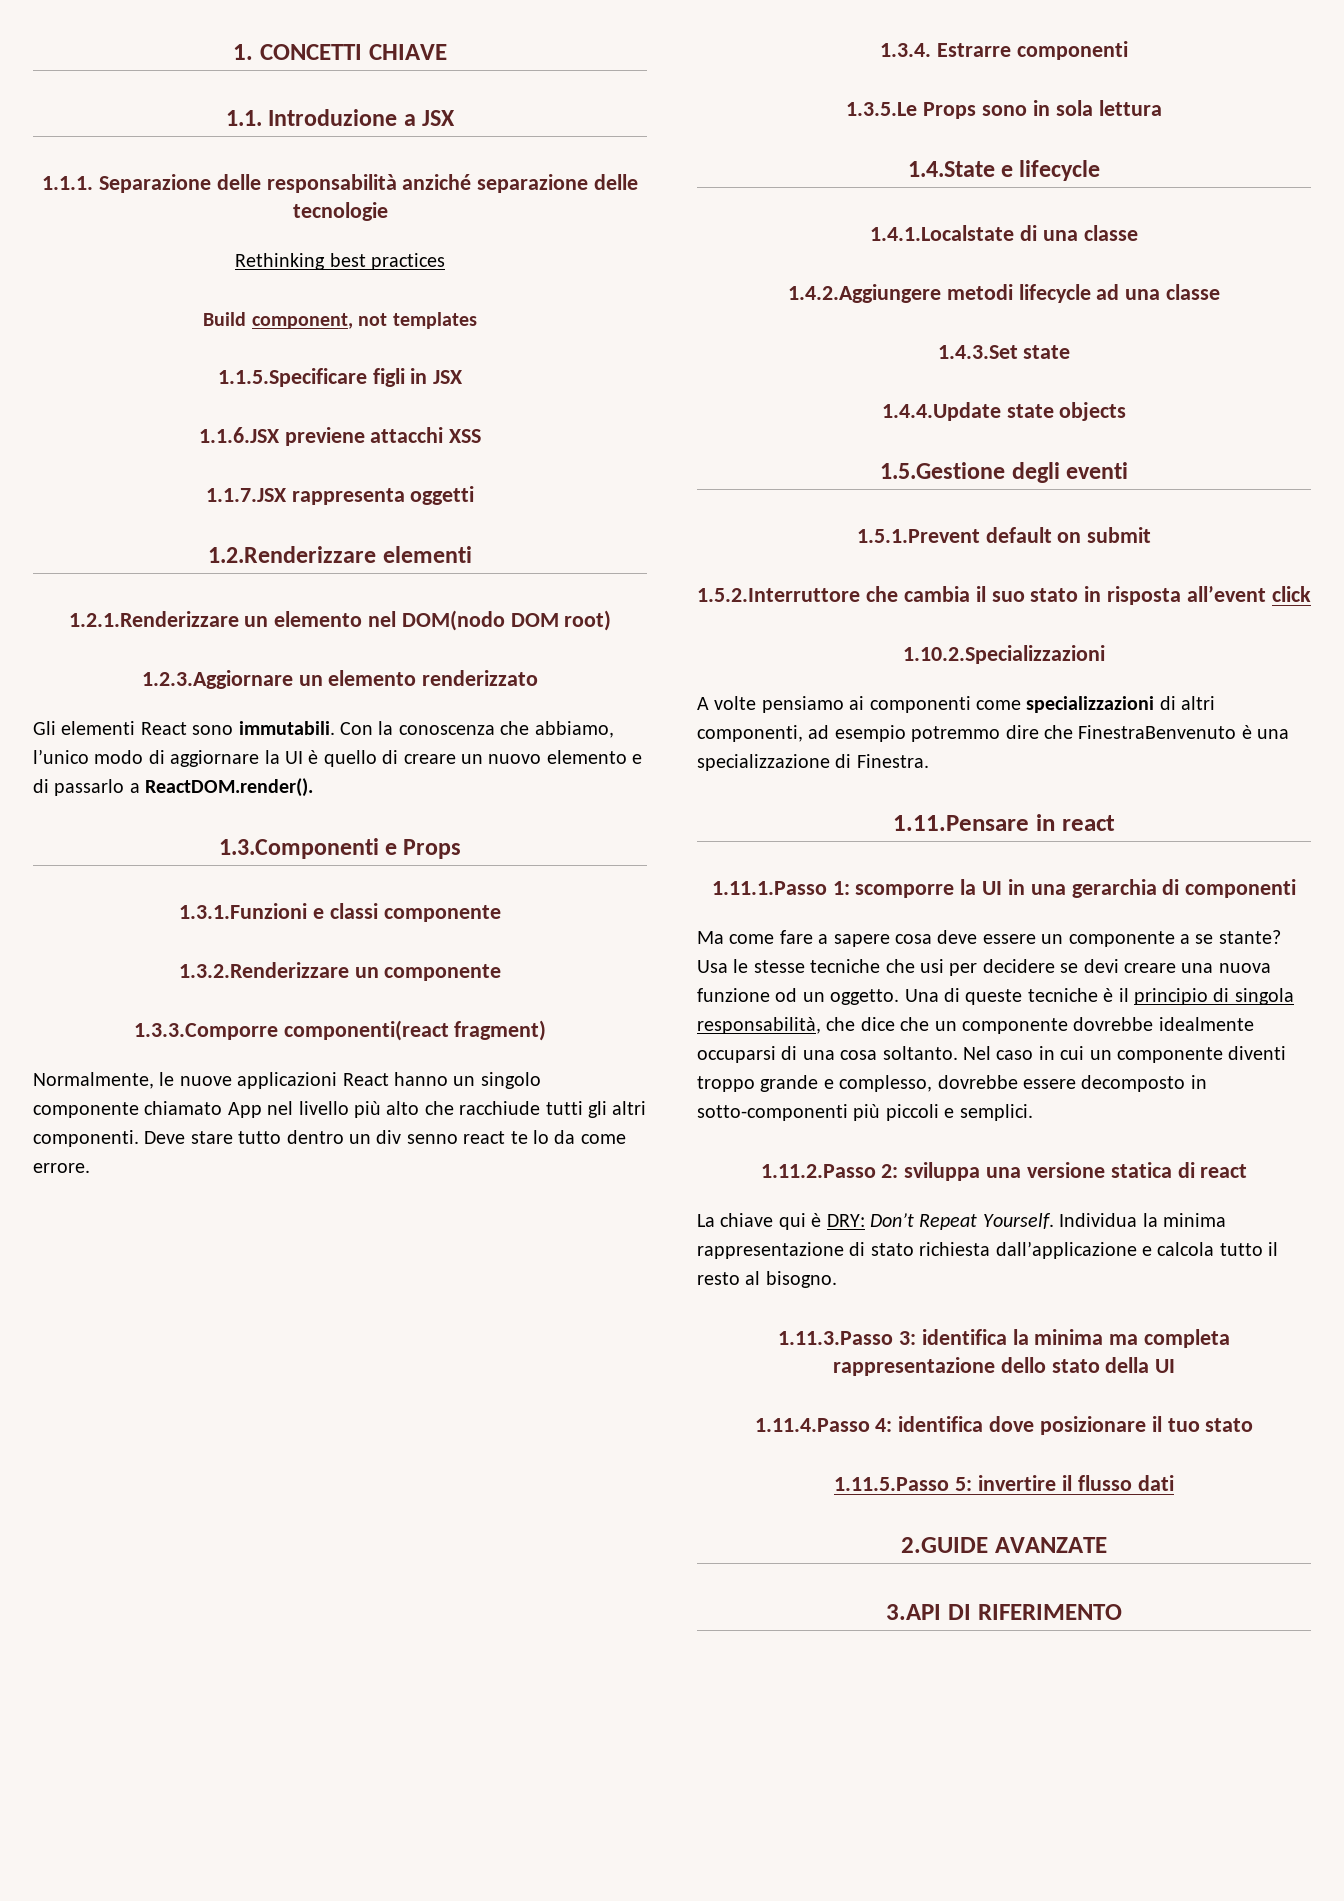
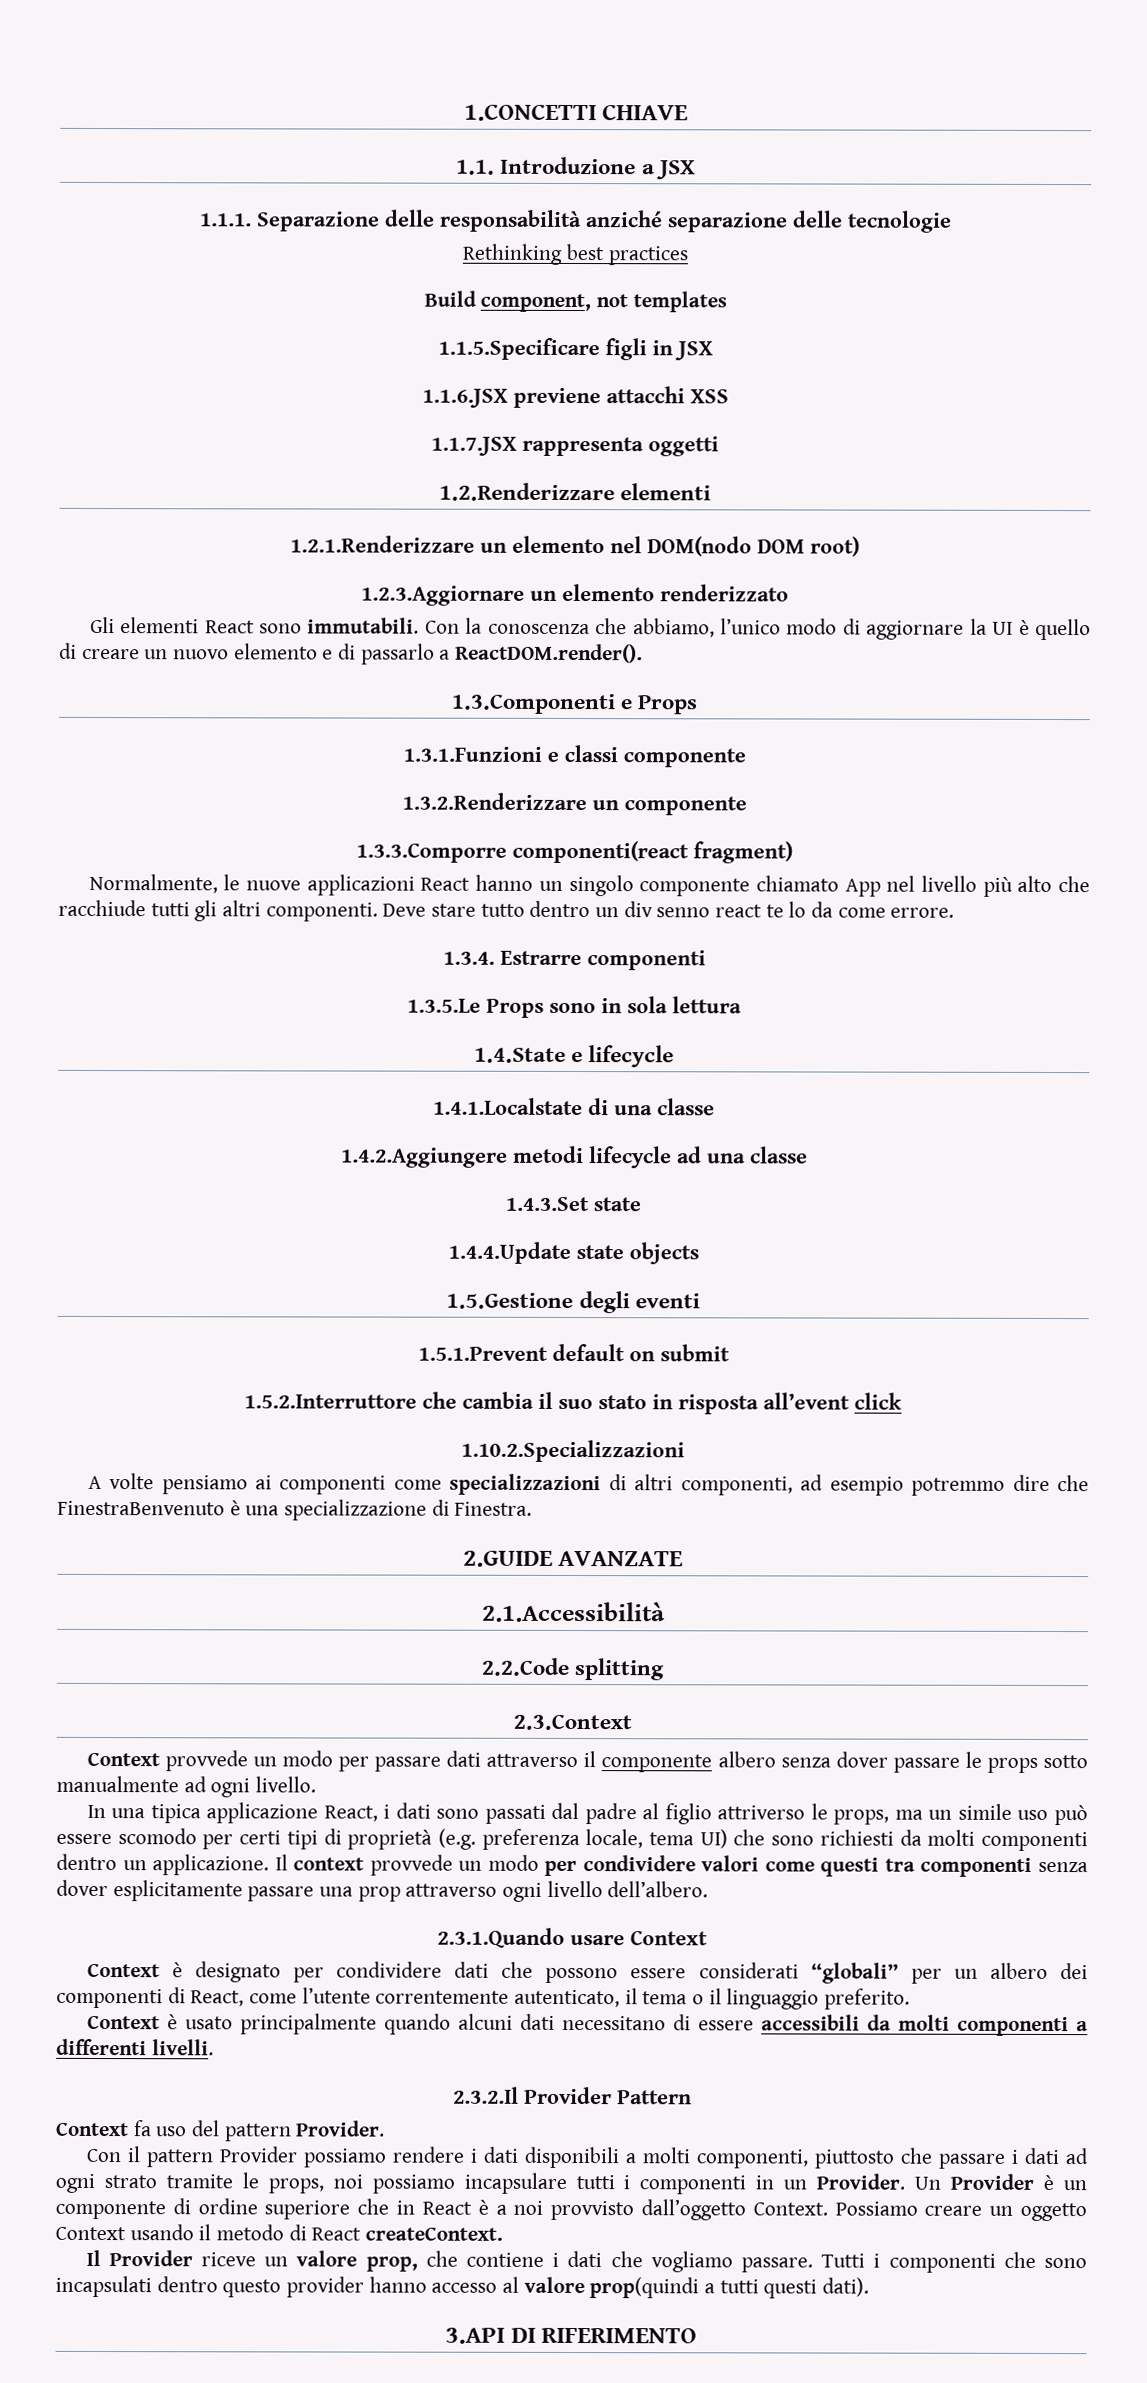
- 1. CONCETTI CHIAVE
+ 1.CONCETTI CHIAVE
- 1.11.Pensare in react
- 1.11.1.Passo 1: scomporre la UI in una gerarchia di componenti
- Ma come fare a sapere cosa deve essere un componente a se stante? Usa le stesse tecniche che usi per decidere se devi creare una nuova funzione od un oggetto. Una di queste tecniche è il principio di singola responsabilità, che dice che un componente dovrebbe idealmente occuparsi di una cosa soltanto. Nel caso in cui un componente diventi troppo grande e complesso, dovrebbe essere decomposto in sotto-componenti più piccoli e semplici.
- 1.11.2.Passo 2: sviluppa una versione statica di react
- La chiave qui è DRY: Don’t Repeat Yourself. Individua la minima rappresentazione di stato richiesta dall’applicazione e calcola tutto il resto al bisogno.
- 1.11.3.Passo 3: identifica la minima ma completa rappresentazione dello stato della UI
- 1.11.4.Passo 4: identifica dove posizionare il tuo stato
- 1.11.5.Passo 5: invertire il flusso dati
  2.GUIDE AVANZATE
+ 2.1.Accessibilità
+ 2.2.Code splitting
+ 2.3.Context
+ Context provvede un modo per passare dati attraverso il componente albero senza dover passare le props sotto manualmente ad ogni livello.
+ In una tipica applicazione React, i dati sono passati dal padre al figlio attriverso le props, ma un simile uso può essere scomodo per certi tipi di proprietà (e.g. preferenza locale, tema UI) che sono richiesti da molti componenti dentro un applicazione. Il context provvede un modo per condividere valori come questi tra componenti senza dover esplicitamente passare una prop attraverso ogni livello dell’albero.
+ 2.3.1.Quando usare Context
+ Context è designato per condividere dati che possono essere considerati “globali” per un albero dei componenti di React, come l’utente correntemente autenticato, il tema o il linguaggio preferito.
+ Context è usato principalmente quando alcuni dati necessitano di essere accessibili da molti componenti a differenti livelli.
+ 2.3.2.Il Provider Pattern
+ Context fa uso del pattern Provider.
+ Con il pattern Provider possiamo rendere i dati disponibili a molti componenti, piuttosto che passare i dati ad ogni strato tramite le props, noi possiamo incapsulare tutti i componenti in un Provider. Un Provider è un componente di ordine superiore che in React è a noi provvisto dall’oggetto Context. Possiamo creare un oggetto Context usando il metodo di React createContext.
+ Il Provider riceve un valore prop, che contiene i dati che vogliamo passare. Tutti i componenti che sono incapsulati dentro questo provider hanno accesso al valore prop(quindi a tutti questi dati).

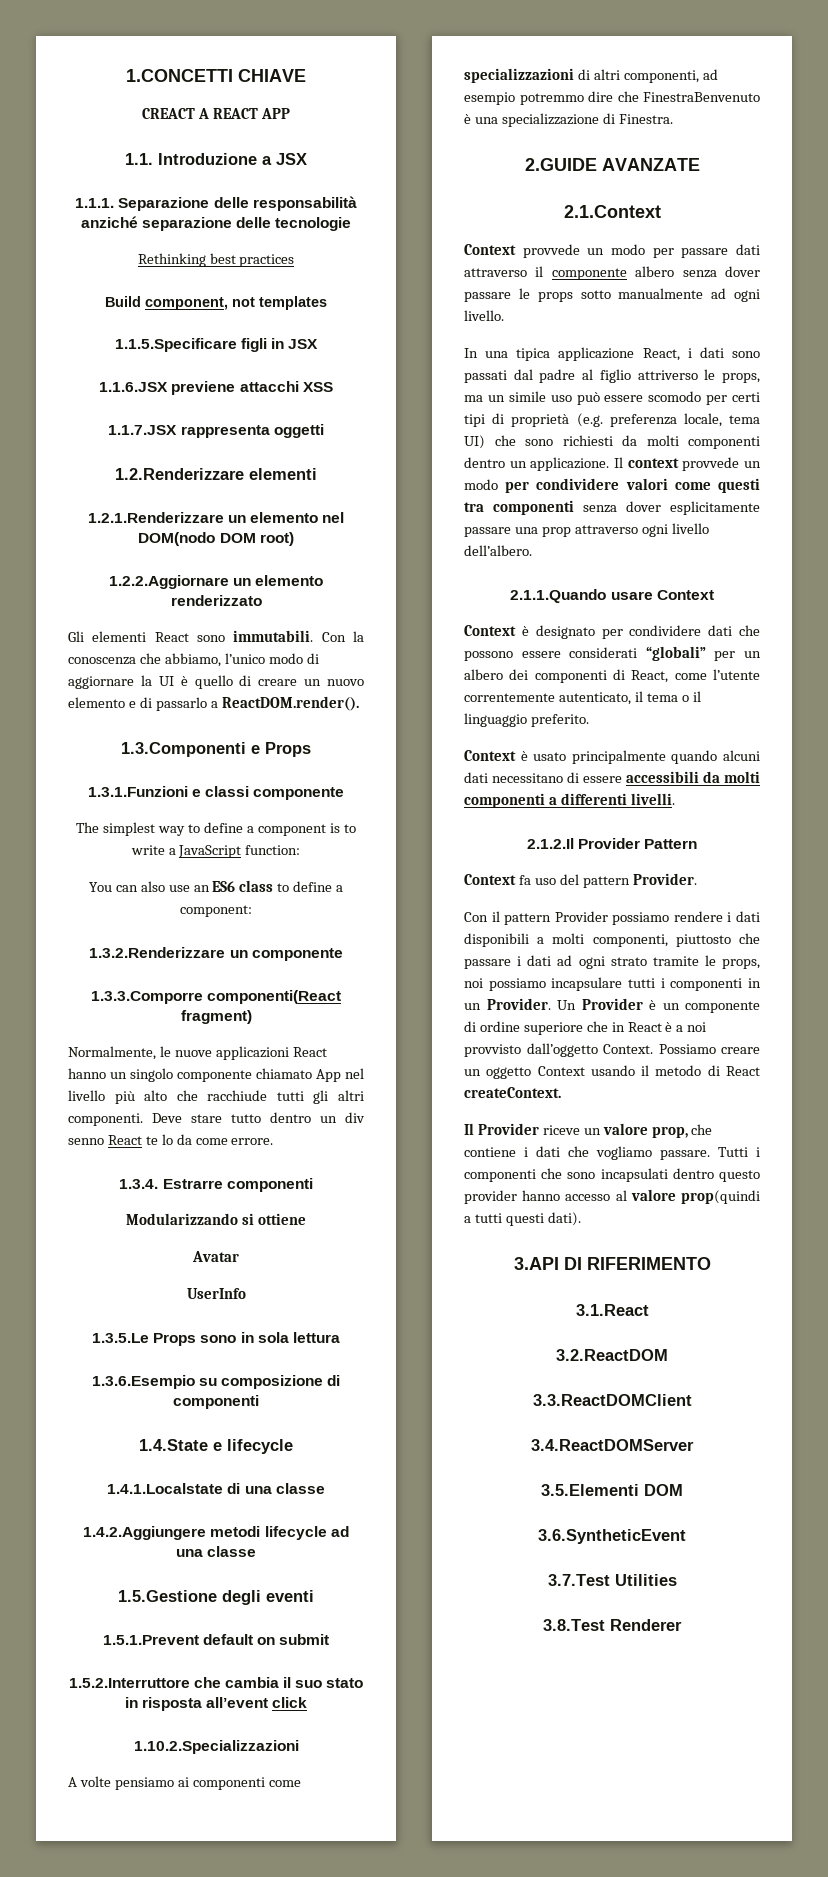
+ CREACT A REACT APP
- 1.2.3.Aggiornare un elemento renderizzato
+ 1.2.2.Aggiornare un elemento renderizzato
+ The simplest way to define a component is to write a JavaScript function:
+ You can also use an ES6 class to define a component:
- 1.3.3.Comporre componenti(react fragment)
+ 1.3.3.Comporre componenti(React fragment)
- Deve stare tutto dentro un div senno react te lo da come errore.
+ Deve stare tutto dentro un div senno React te lo da come errore.
+ Modularizzando si ottiene
+ Avatar
+ UserInfo
+ 1.3.6.Esempio su composizione di componenti
- 1.4.3.Set state
- 1.4.4.Update state objects
- 2.1.Accessibilità
- 2.2.Code splitting
- 2.3.Context
+ 2.1.Context
- 2.3.1.Quando usare Context
+ 2.1.1.Quando usare Context
- 2.3.2.Il Provider Pattern
+ 2.1.2.Il Provider Pattern
+ 3.1.React
+ 3.2.ReactDOM
+ 3.3.ReactDOMClient
+ 3.4.ReactDOMServer
+ 3.5.Elementi DOM
+ 3.6.SyntheticEvent
+ 3.7.Test Utilities
+ 3.8.Test Renderer

